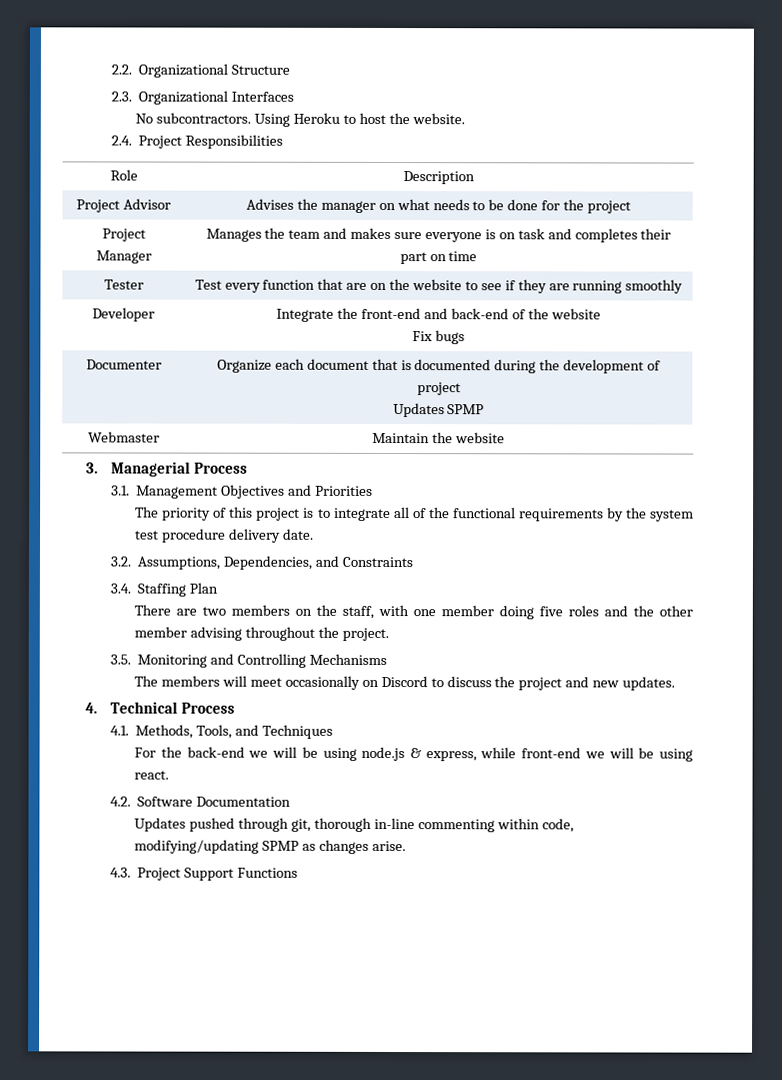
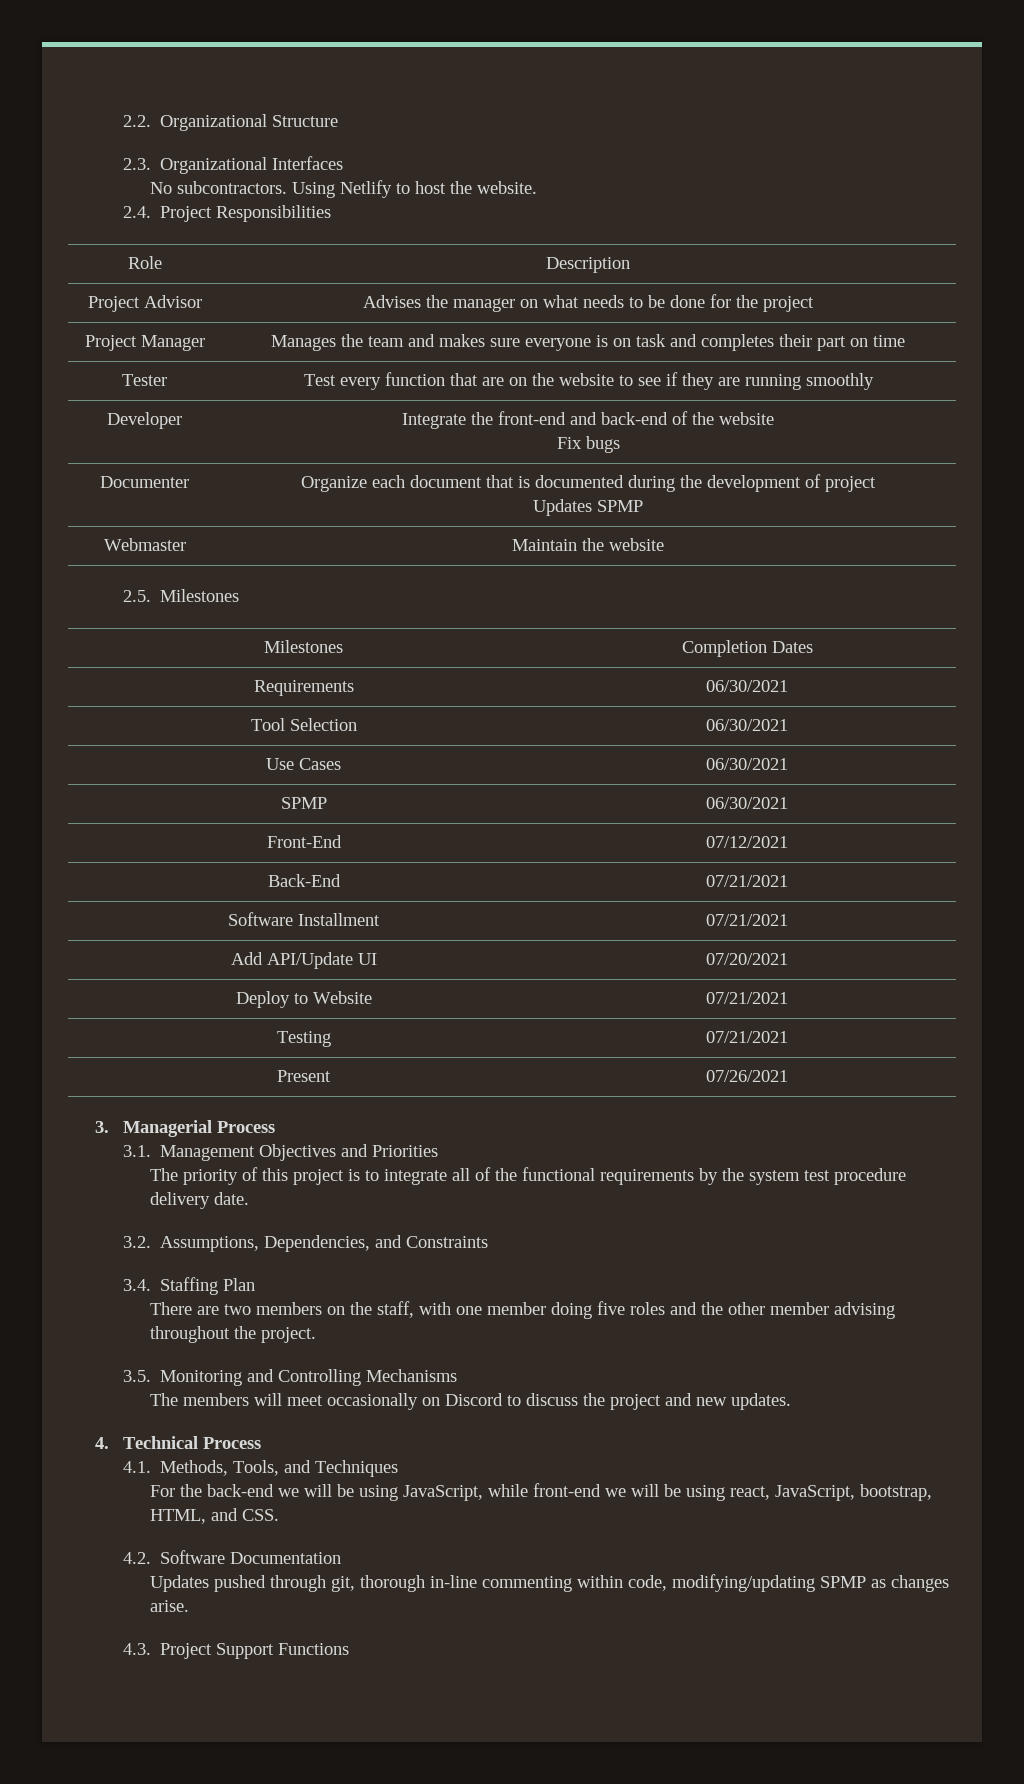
- Using Heroku to host the website.
+ Using Netlify to host the website.
+ 2.5. Milestones
+ Milestones | Completion Dates
+ Requirements | 06/30/2021
+ Tool Selection | 06/30/2021
+ Use Cases | 06/30/2021
+ SPMP | 06/30/2021
+ Front-End | 07/12/2021
+ Back-End | 07/21/2021
+ Software Installment | 07/21/2021
+ Add API/Update UI | 07/20/2021
+ Deploy to Website | 07/21/2021
+ Testing | 07/21/2021
+ Present | 07/26/2021
- For the back-end we will be using node.js & express, while front-end we will be using react.
+ For the back-end we will be using JavaScript, while front-end we will be using react, JavaScript, bootstrap, HTML, and CSS.

